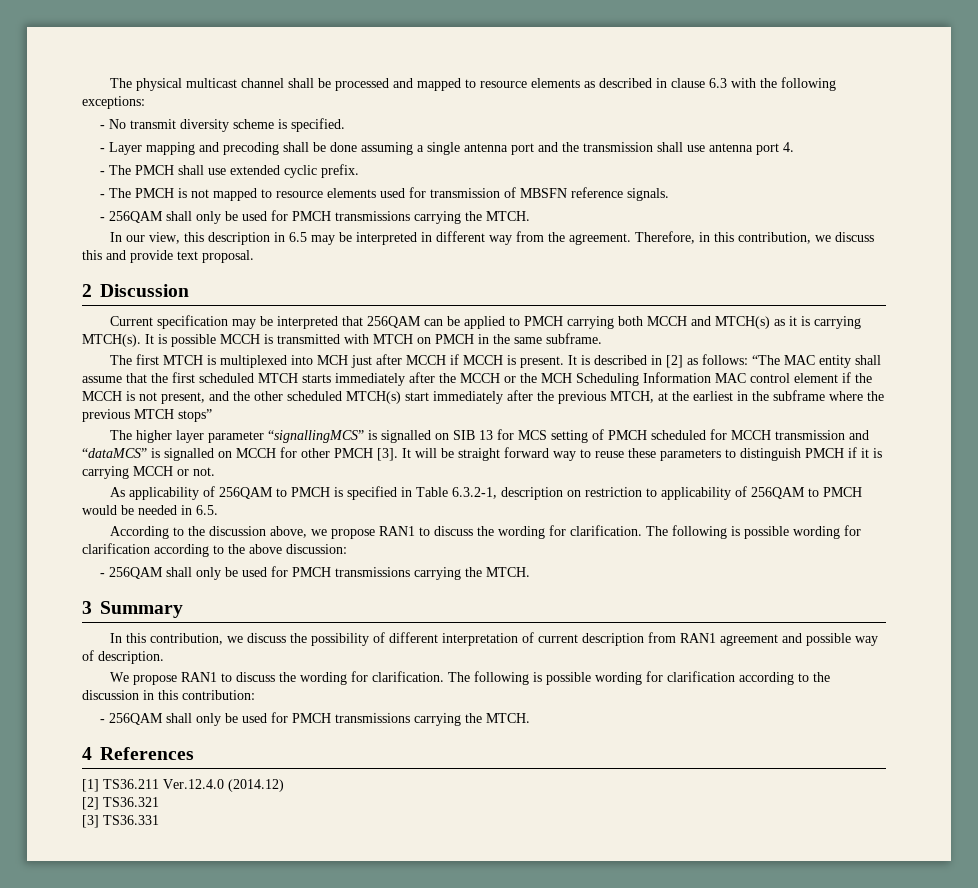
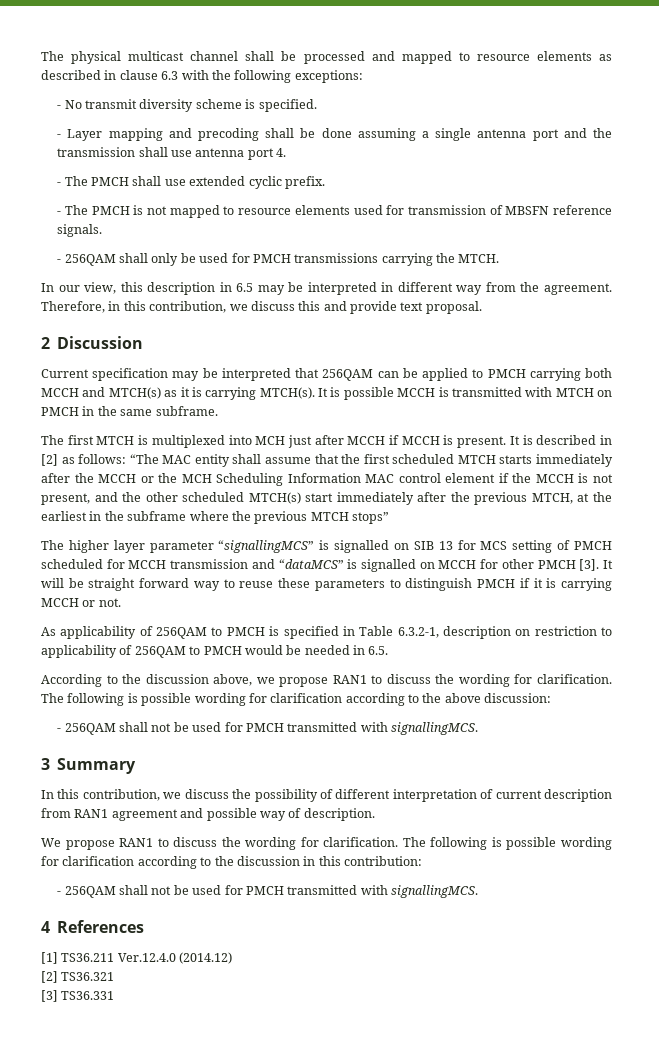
  The following is possible wording for clarification according to the above discussion:
- - 256QAM shall only be used for PMCH transmissions carrying the MTCH.
+ - 256QAM shall not be used for PMCH transmitted with signallingMCS.
  The following is possible wording for clarification according to the discussion in this contribution:
- - 256QAM shall only be used for PMCH transmissions carrying the MTCH.
+ - 256QAM shall not be used for PMCH transmitted with signallingMCS.

